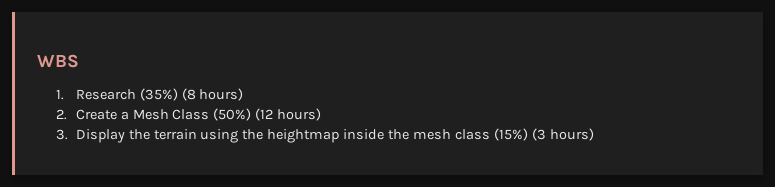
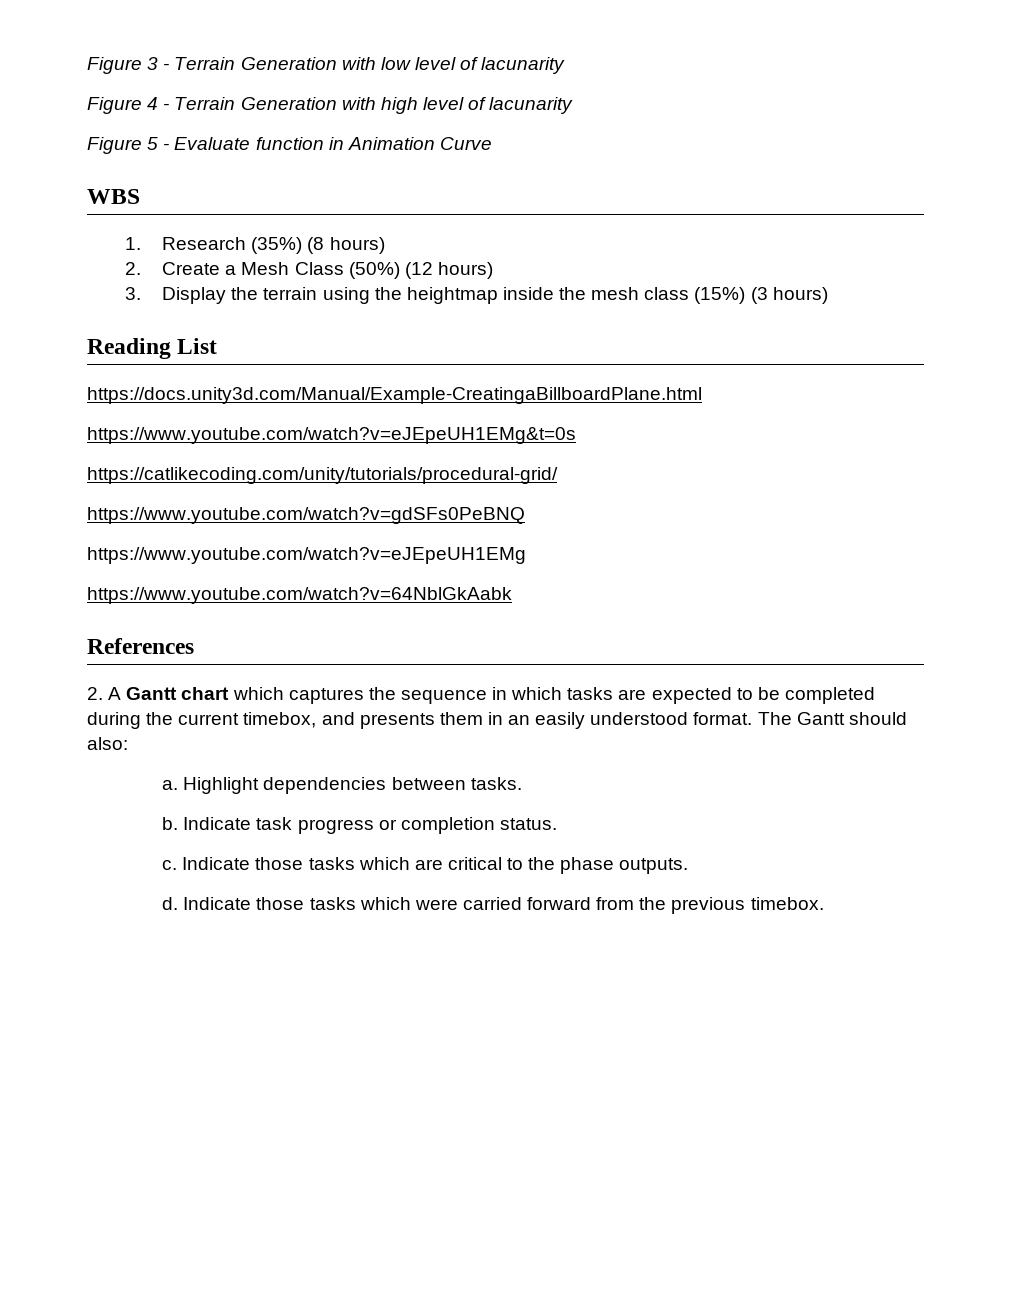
+ Figure 3 - Terrain Generation with low level of lacunarity
+ Figure 4 - Terrain Generation with high level of lacunarity
+ Figure 5 - Evaluate function in Animation Curve
+ Reading List
+ https://docs.unity3d.com/Manual/Example-CreatingaBillboardPlane.html
+ https://www.youtube.com/watch?v=eJEpeUH1EMg&t=0s
+ https://catlikecoding.com/unity/tutorials/procedural-grid/
+ https://www.youtube.com/watch?v=gdSFs0PeBNQ
+ https://www.youtube.com/watch?v=eJEpeUH1EMg
+ https://www.youtube.com/watch?v=64NblGkAabk
+ References
+ 2. A Gantt chart which captures the sequence in which tasks are expected to be completed during the current timebox, and presents them in an easily understood format. The Gantt should also:
+ a. Highlight dependencies between tasks.
+ b. Indicate task progress or completion status.
+ c. Indicate those tasks which are critical to the phase outputs.
+ d. Indicate those tasks which were carried forward from the previous timebox.

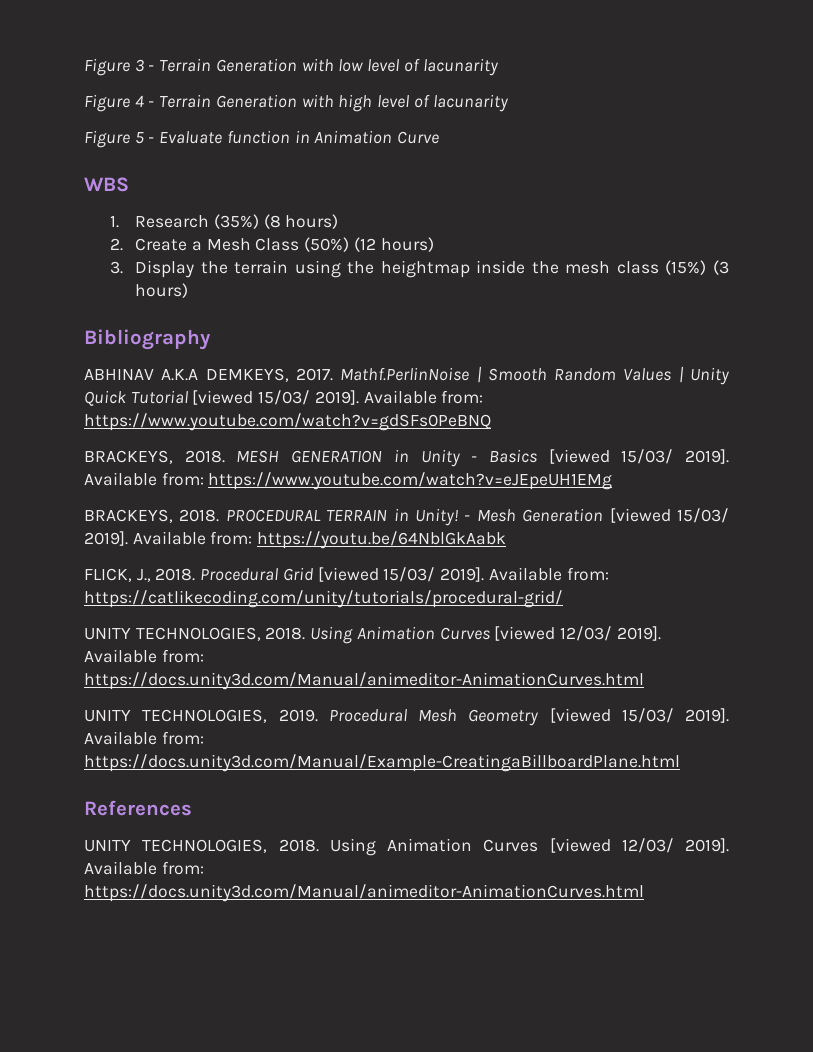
- Reading List
- https://docs.unity3d.com/Manual/Example-CreatingaBillboardPlane.html
- https://www.youtube.com/watch?v=eJEpeUH1EMg&t=0s
- https://catlikecoding.com/unity/tutorials/procedural-grid/
- https://www.youtube.com/watch?v=gdSFs0PeBNQ
- https://www.youtube.com/watch?v=eJEpeUH1EMg
- https://www.youtube.com/watch?v=64NblGkAabk
+ Bibliography
+ ABHINAV A.K.A DEMKEYS, 2017. Mathf.PerlinNoise | Smooth Random Values | Unity Quick Tutorial [viewed 15/03/ 2019]. Available from: https://www.youtube.com/watch?v=gdSFs0PeBNQ
+ BRACKEYS, 2018. MESH GENERATION in Unity - Basics [viewed 15/03/ 2019]. Available from: https://www.youtube.com/watch?v=eJEpeUH1EMg
+ BRACKEYS, 2018. PROCEDURAL TERRAIN in Unity! - Mesh Generation [viewed 15/03/ 2019]. Available from: https://youtu.be/64NblGkAabk
+ FLICK, J., 2018. Procedural Grid [viewed 15/03/ 2019]. Available from: https://catlikecoding.com/unity/tutorials/procedural-grid/
+ UNITY TECHNOLOGIES, 2018. Using Animation Curves [viewed 12/03/ 2019]. Available from: https://docs.unity3d.com/Manual/animeditor-AnimationCurves.html
+ UNITY TECHNOLOGIES, 2019. Procedural Mesh Geometry [viewed 15/03/ 2019]. Available from: https://docs.unity3d.com/Manual/Example-CreatingaBillboardPlane.html
  References
- 2. A Gantt chart which captures the sequence in which tasks are expected to be completed during the current timebox, and presents them in an easily understood format. The Gantt should also:
- a. Highlight dependencies between tasks.
- b. Indicate task progress or completion status.
- c. Indicate those tasks which are critical to the phase outputs.
- d. Indicate those tasks which were carried forward from the previous timebox.
+ UNITY TECHNOLOGIES, 2018. Using Animation Curves [viewed 12/03/ 2019]. Available from: https://docs.unity3d.com/Manual/animeditor-AnimationCurves.html

